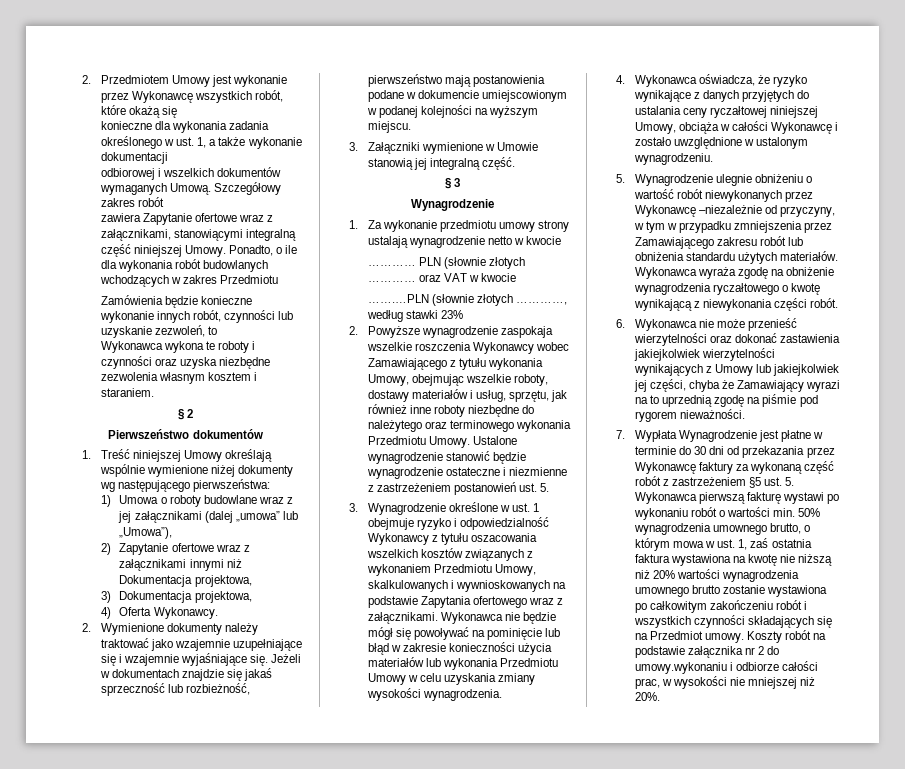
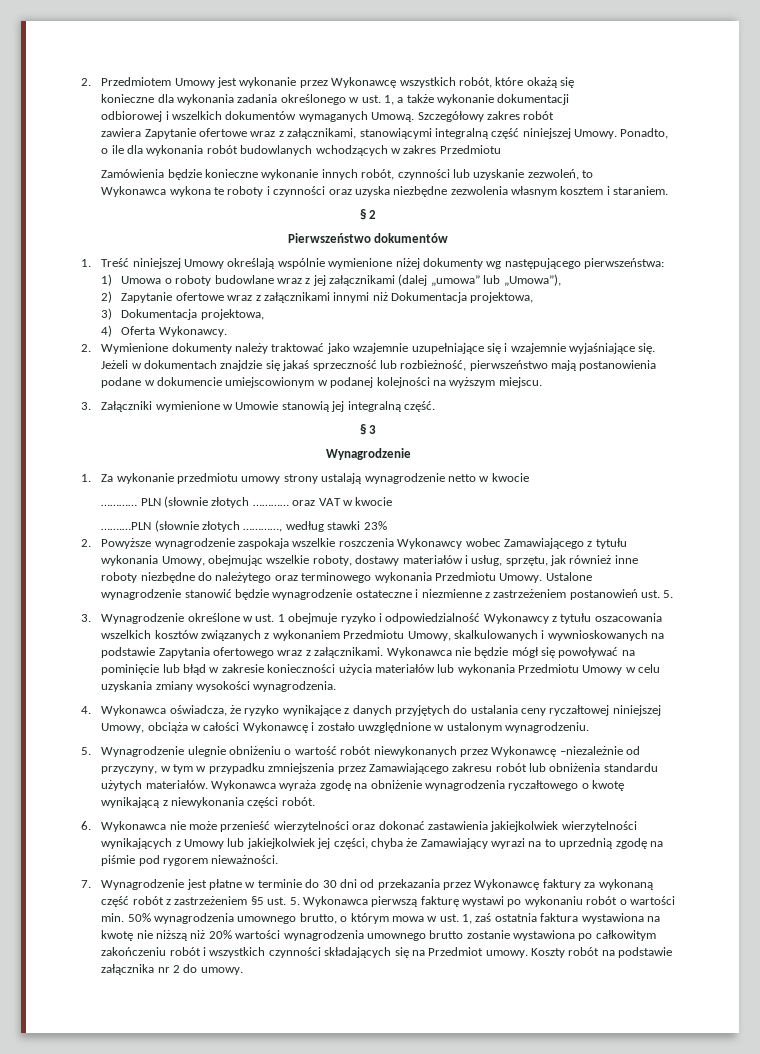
- 7. Wypłata Wynagrodzenie jest płatne w terminie do 30 dni od przekazania przez Wykonawcę faktury za wykonaną część robót z zastrzeżeniem §5 ust. 5. Wykonawca pierwszą fakturę wystawi po wykonaniu robót o wartości min. 50% wynagrodzenia umownego brutto, o którym mowa w ust. 1, zaś ostatnia faktura wystawiona na kwotę nie niższą niż 20% wartości wynagrodzenia umownego brutto zostanie wystawiona po całkowitym zakończeniu robót i wszystkich czynności składających się na Przedmiot umowy.
+ 7. Wynagrodzenie jest płatne w terminie do 30 dni od przekazania przez Wykonawcę faktury za wykonaną część robót z zastrzeżeniem §5 ust. 5. Wykonawca pierwszą fakturę wystawi po wykonaniu robót o wartości min. 50% wynagrodzenia umownego brutto, o którym mowa w ust. 1, zaś ostatnia faktura wystawiona na kwotę nie niższą niż 20% wartości wynagrodzenia umownego brutto zostanie wystawiona po całkowitym zakończeniu robót i wszystkich czynności składających się na Przedmiot umowy.
- Koszty robót na podstawie załącznika nr 2 do umowy.wykonaniu i odbiorze całości prac, w wysokości nie mniejszej niż 20%.
+ Koszty robót na podstawie załącznika nr 2 do umowy.

